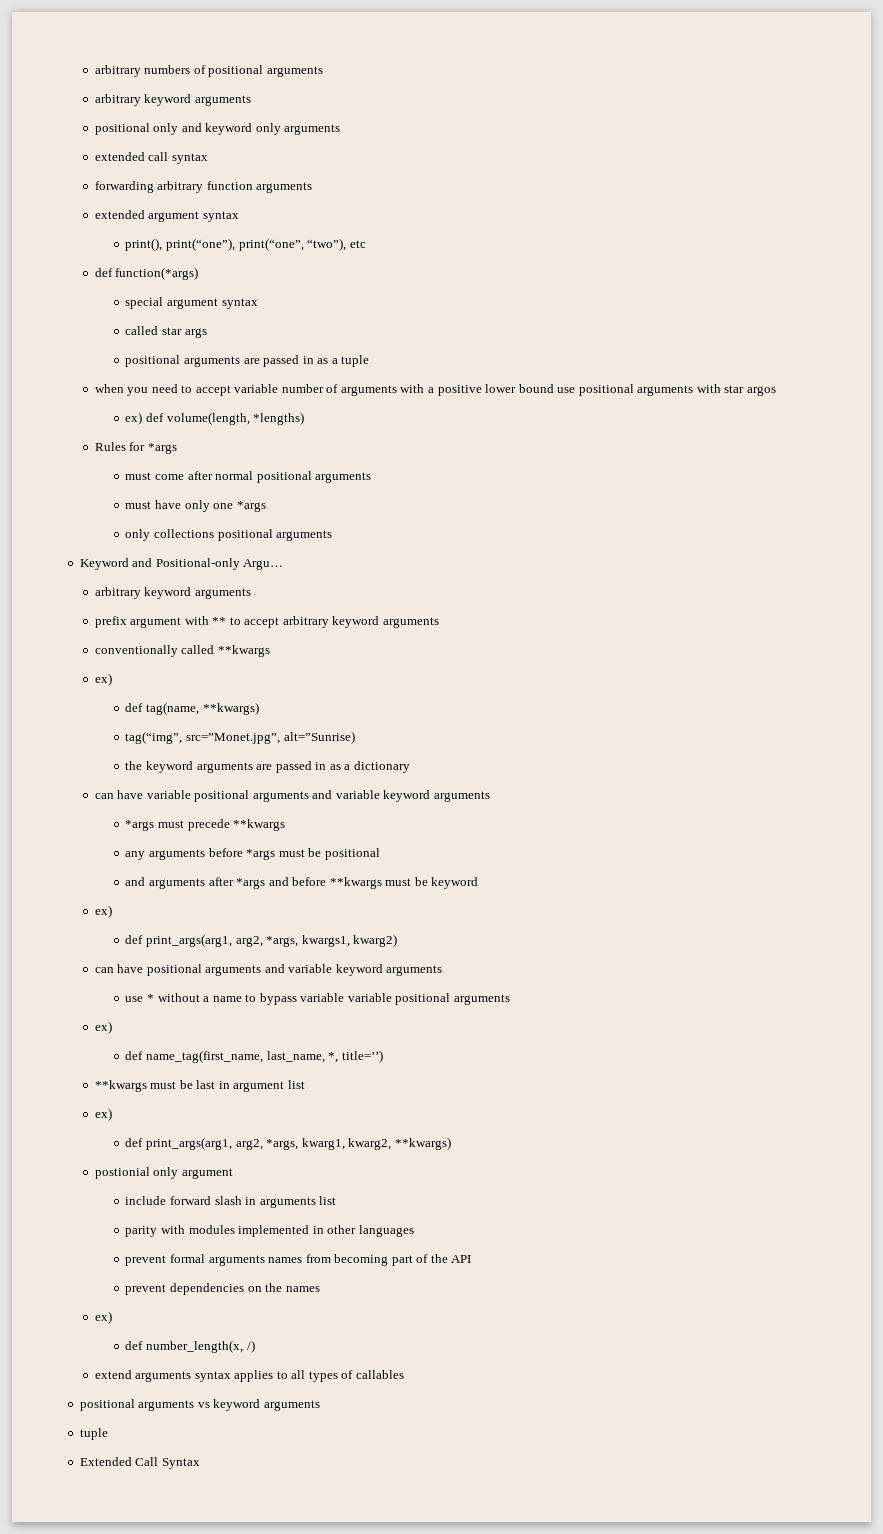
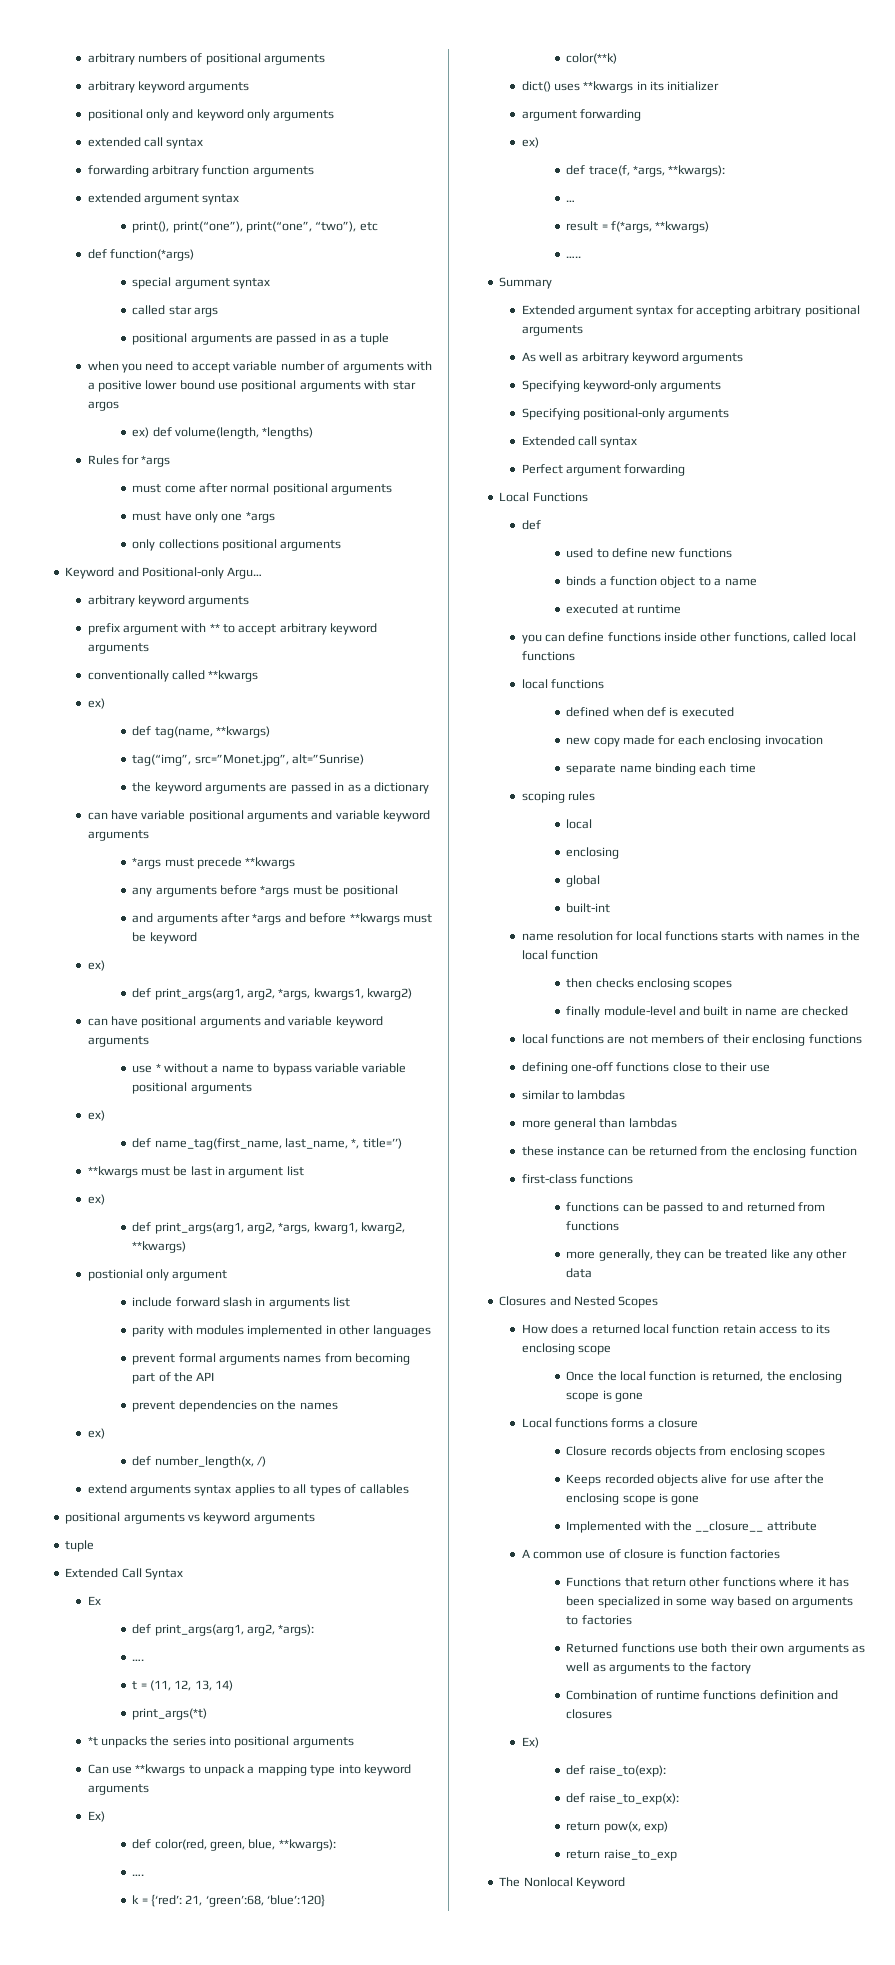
+ Ex
+ def print_args(arg1, arg2, *args):
+ ….
+ t = (11, 12, 13, 14)
+ print_args(*t)
+ *t unpacks the series into positional arguments
+ Can use **kwargs to unpack a mapping type into keyword arguments
+ Ex)
+ def color(red, green, blue, **kwargs):
+ ….
+ k = {‘red’: 21, ‘green’:68, ‘blue’:120}
+ color(**k)
+ dict() uses **kwargs in its initializer
+ argument forwarding
+ ex)
+ def trace(f, *args, **kwargs):
+ …
+ result = f(*args, **kwargs)
+ …..
+ Summary
+ Extended argument syntax for accepting arbitrary positional arguments
+ As well as arbitrary keyword arguments
+ Specifying keyword-only arguments
+ Specifying positional-only arguments
+ Extended call syntax
+ Perfect argument forwarding
+ Local Functions
+ def
+ used to define new functions
+ binds a function object to a name
+ executed at runtime
+ you can define functions inside other functions, called local functions
+ local functions
+ defined when def is executed
+ new copy made for each enclosing invocation
+ separate name binding each time
+ scoping rules
+ local
+ enclosing
+ global
+ built-int
+ name resolution for local functions starts with names in the local function
+ then checks enclosing scopes
+ finally module-level and built in name are checked
+ local functions are not members of their enclosing functions
+ defining one-off functions close to their use
+ similar to lambdas
+ more general than lambdas
+ these instance can be returned from the enclosing function
+ first-class functions
+ functions can be passed to and returned from functions
+ more generally, they can be treated like any other data
+ Closures and Nested Scopes
+ How does a returned local function retain access to its enclosing scope
+ Once the local function is returned, the enclosing scope is gone
+ Local functions forms a closure
+ Closure records objects from enclosing scopes
+ Keeps recorded objects alive for use after the enclosing scope is gone
+ Implemented with the __closure__ attribute
+ A common use of closure is function factories
+ Functions that return other functions where it has been specialized in some way based on arguments to factories
+ Returned functions use both their own arguments as well as arguments to the factory
+ Combination of runtime functions definition and closures
+ Ex)
+ def raise_to(exp):
+ def raise_to_exp(x):
+ return pow(x, exp)
+ return raise_to_exp
+ The Nonlocal Keyword

